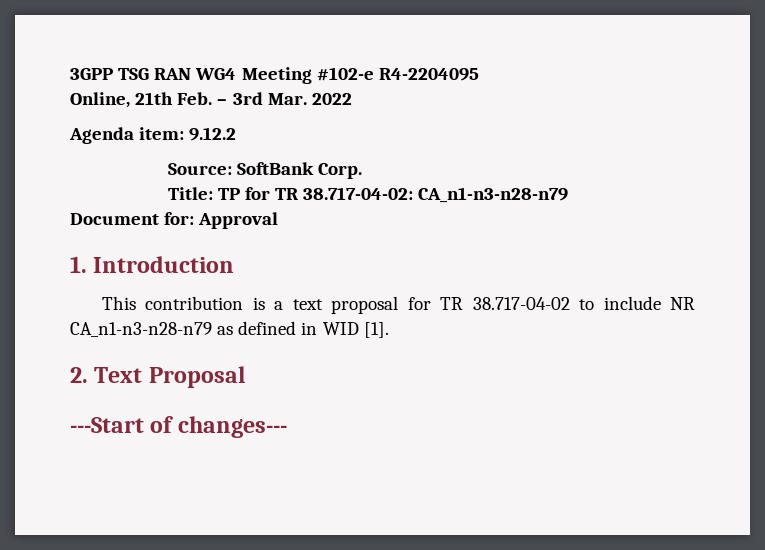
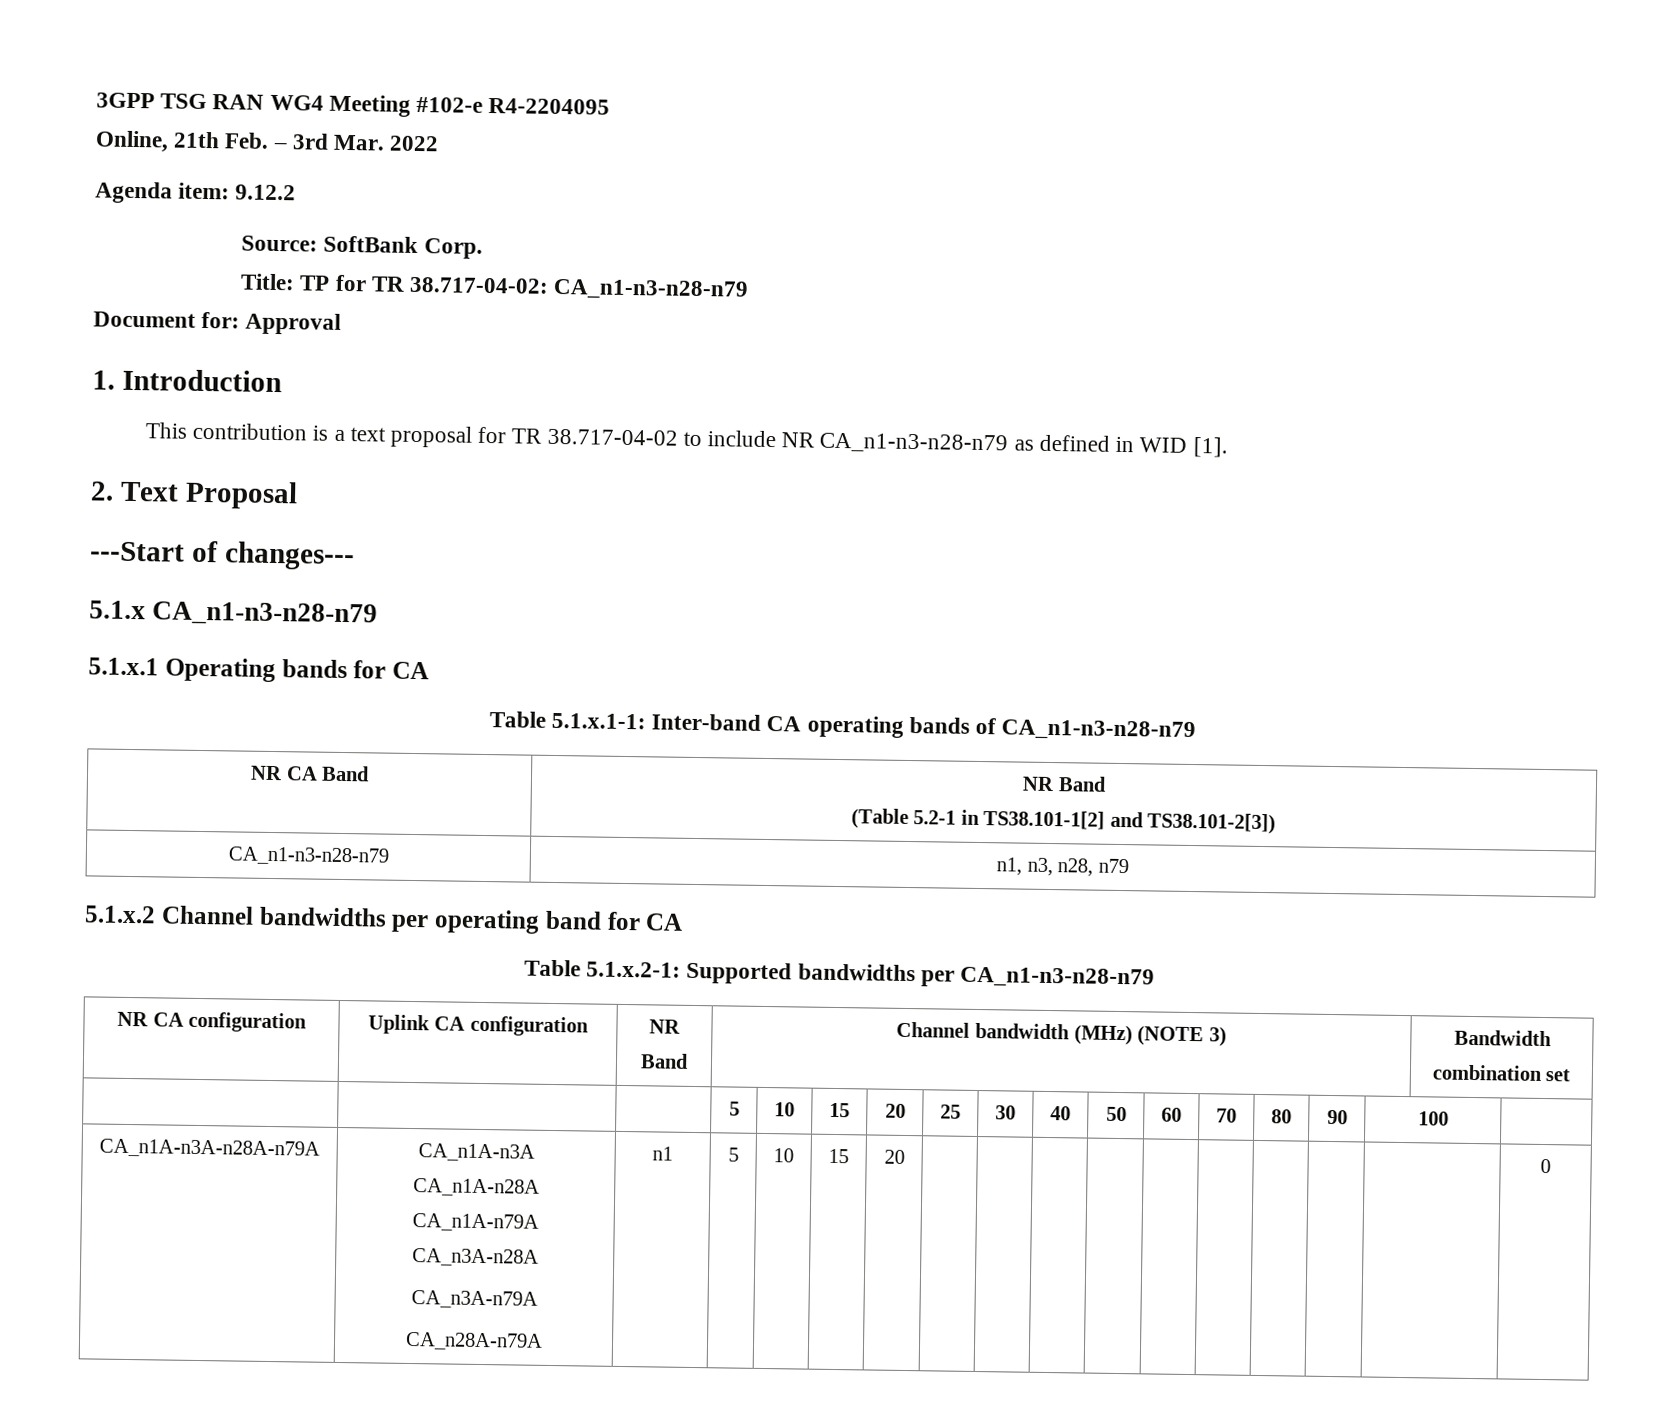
+ 5.1.x CA_n1-n3-n28-n79
+ 5.1.x.1 Operating bands for CA
+ Table 5.1.x.1-1: Inter-band CA operating bands of CA_n1-n3-n28-n79
+ NR CA Band | NR Band
+ (Table 5.2-1 in TS38.101-1[2] and TS38.101-2[3])
+ CA_n1-n3-n28-n79 | n1, n3, n28, n79
+ 5.1.x.2 Channel bandwidths per operating band for CA
+ Table 5.1.x.2-1: Supported bandwidths per CA_n1-n3-n28-n79
+ NR CA configuration | Uplink CA configuration | NR Band | Channel bandwidth (MHz) (NOTE 3) | Bandwidth combination set
+ | | | 5 | 10 | 15 | 20 | 25 | 30 | 40 | 50 | 60 | 70 | 80 | 90 | 100 |
+ CA_n1A-n3A-n28A-n79A | CA_n1A-n3A CA_n1A-n28A CA_n1A-n79A CA_n3A-n28A
+ CA_n3A-n79A
+ CA_n28A-n79A | n1 | 5 | 10 | 15 | 20 | | | | | | | | | | 0

